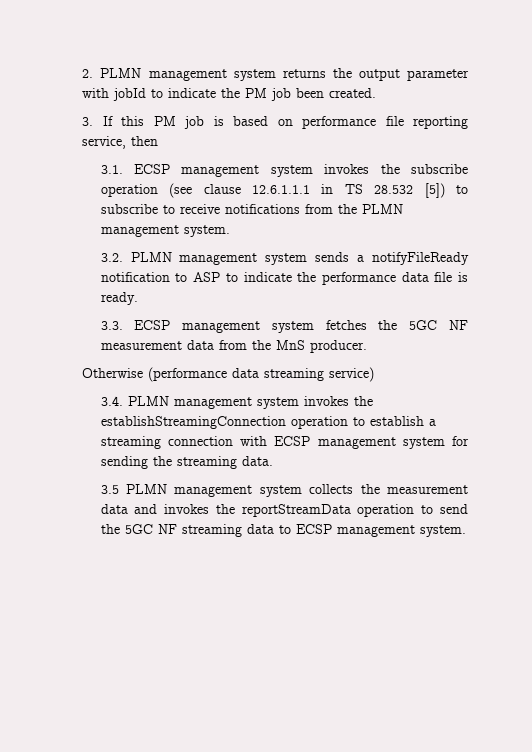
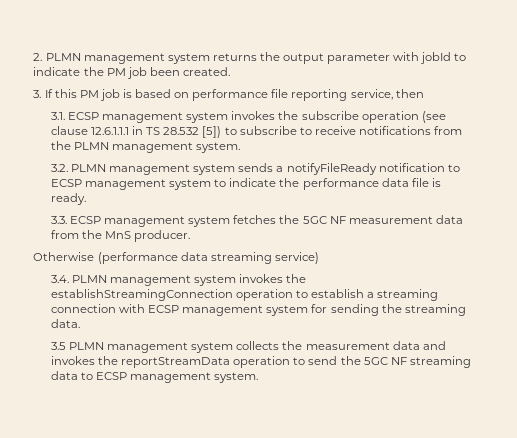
- 3.2. PLMN management system sends a notifyFileReady notification to ASP to indicate the performance data file is ready.
+ 3.2. PLMN management system sends a notifyFileReady notification to ECSP management system to indicate the performance data file is ready.

